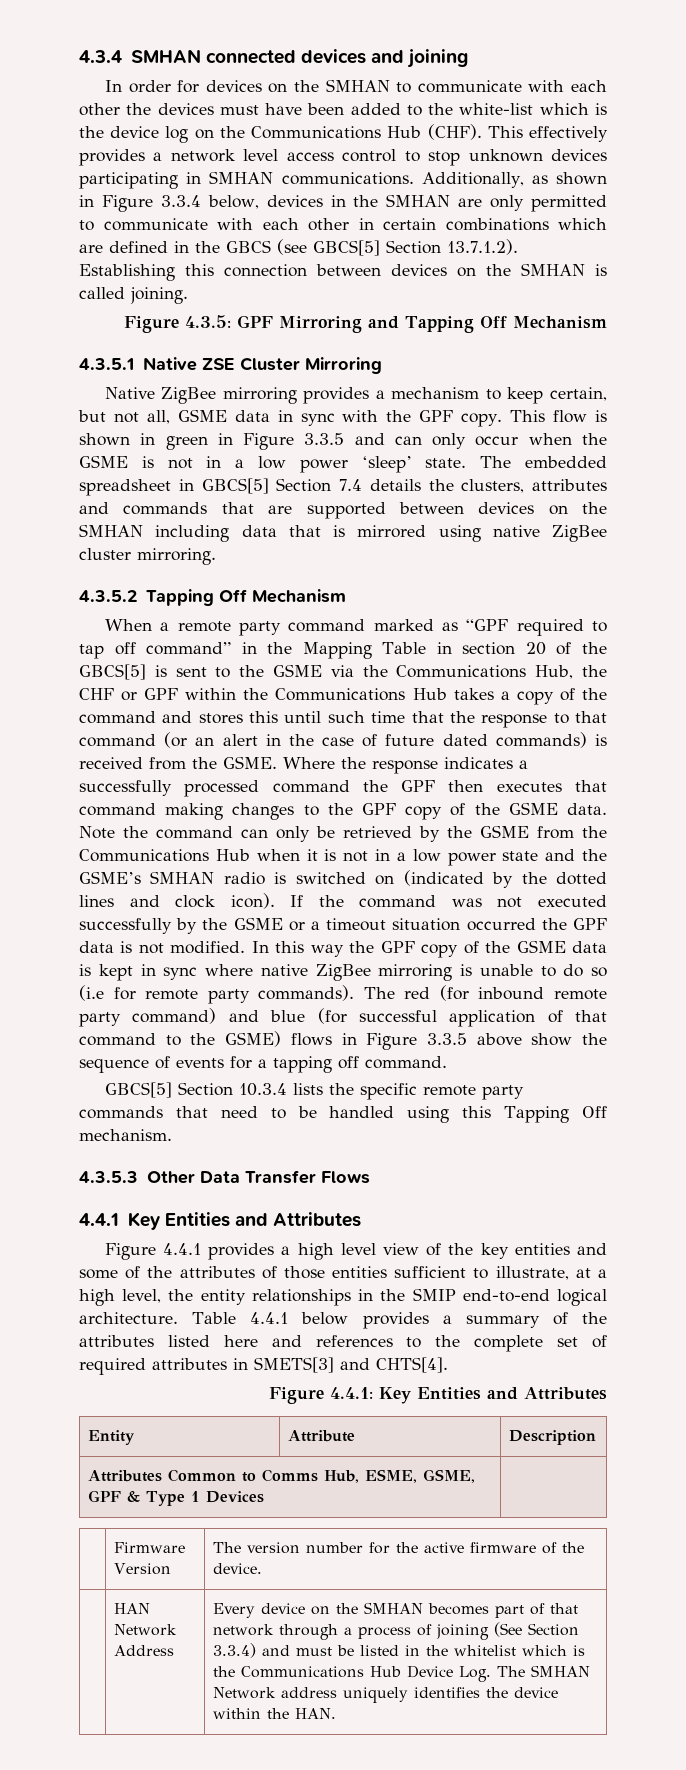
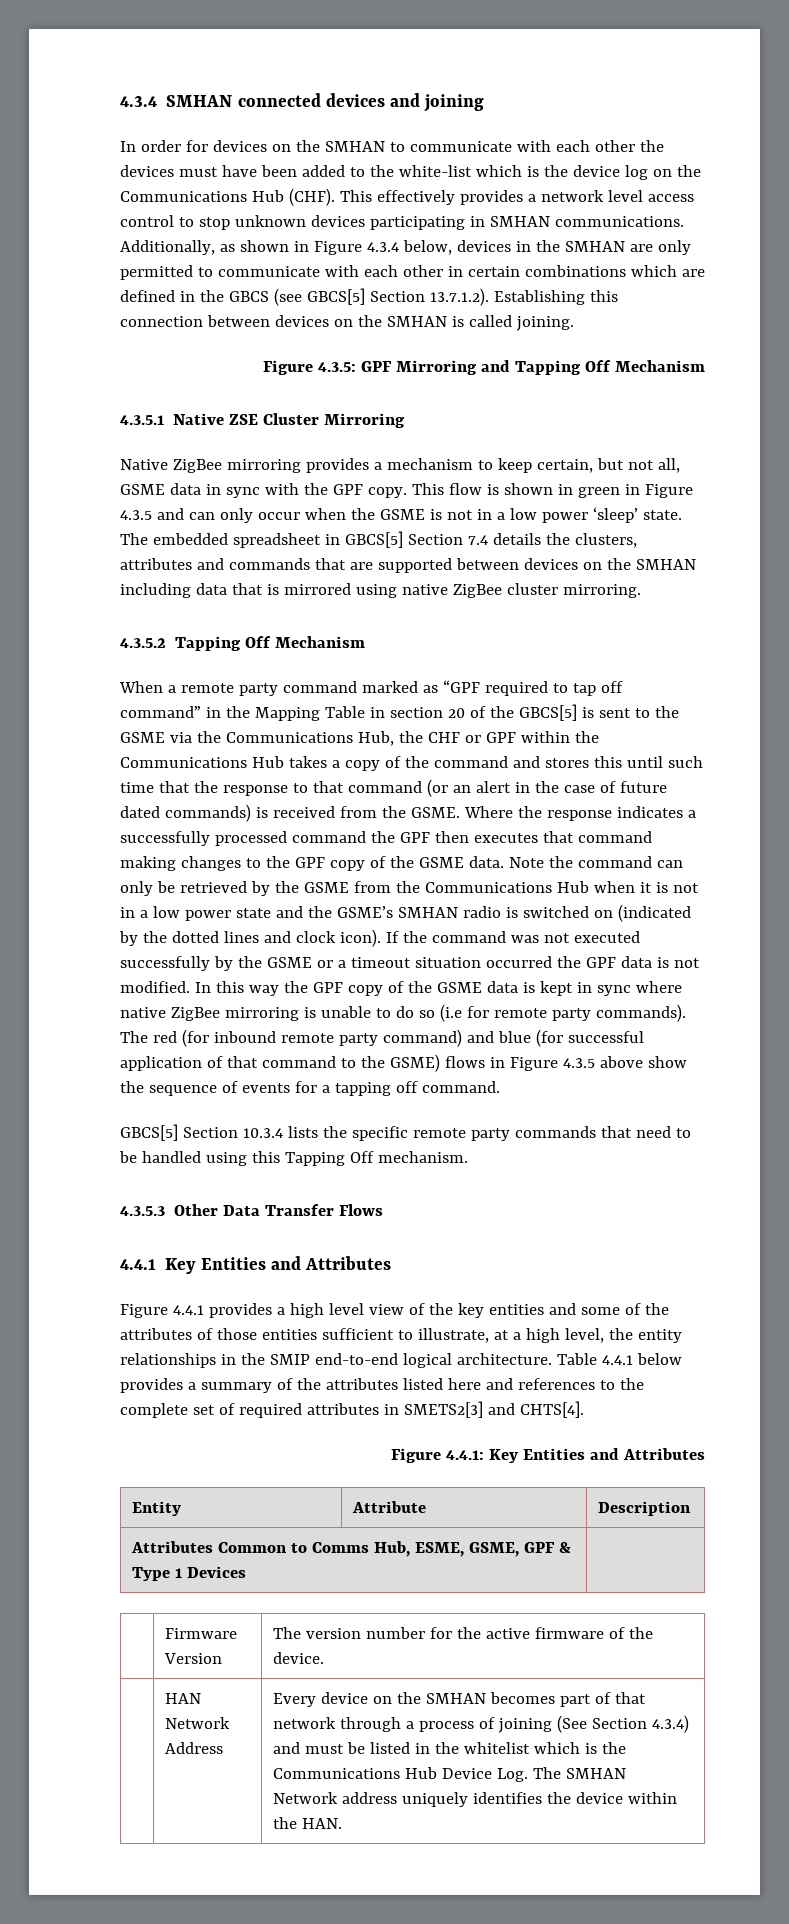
- Additionally, as shown in Figure 3.3.4 below, devices in the SMHAN are only permitted to communicate with each other in certain combinations which are defined in the GBCS (see GBCS[5] Section 13.7.1.2). Establishing this connection between devices on the SMHAN is called joining.
+ Additionally, as shown in Figure 4.3.4 below, devices in the SMHAN are only permitted to communicate with each other in certain combinations which are defined in the GBCS (see GBCS[5] Section 13.7.1.2). Establishing this connection between devices on the SMHAN is called joining.
- This flow is shown in green in Figure 3.3.5 and can only occur when the GSME is not in a low power ‘sleep’ state.
+ This flow is shown in green in Figure 4.3.5 and can only occur when the GSME is not in a low power ‘sleep’ state.
- The red (for inbound remote party command) and blue (for successful application of that command to the GSME) flows in Figure 3.3.5 above show the sequence of events for a tapping off command.
+ The red (for inbound remote party command) and blue (for successful application of that command to the GSME) flows in Figure 4.3.5 above show the sequence of events for a tapping off command.
- Table 4.4.1 below provides a summary of the attributes listed here and references to the complete set of required attributes in SMETS[3] and CHTS[4].
+ Table 4.4.1 below provides a summary of the attributes listed here and references to the complete set of required attributes in SMETS2[3] and CHTS[4].
- Every device on the SMHAN becomes part of that network through a process of joining (See Section 3.3.4) and must be listed in the whitelist which is the Communications Hub Device Log. The SMHAN Network address uniquely identifies the device within the HAN.
+ Every device on the SMHAN becomes part of that network through a process of joining (See Section 4.3.4) and must be listed in the whitelist which is the Communications Hub Device Log. The SMHAN Network address uniquely identifies the device within the HAN.

